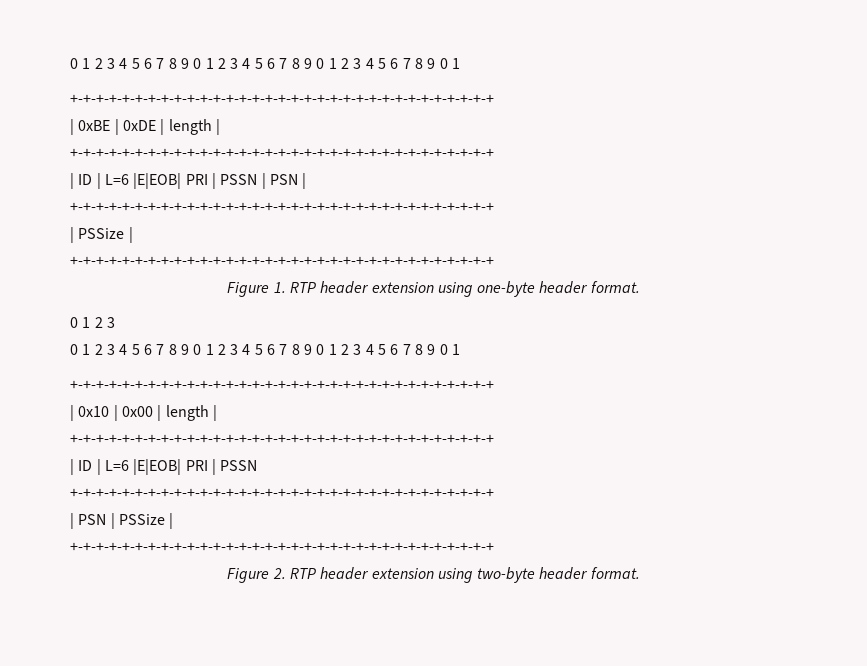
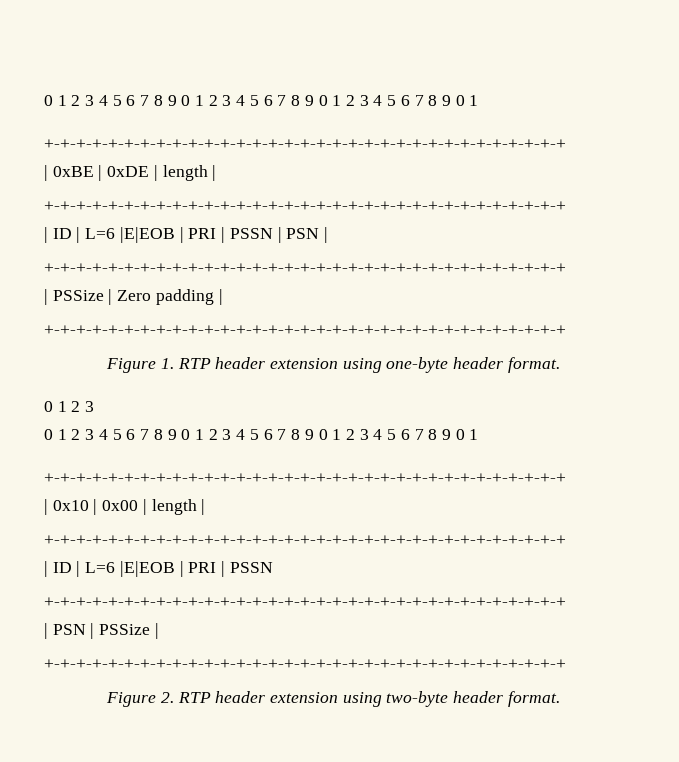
- | ID | L=6 |E|EOB| PRI | PSSN | PSN |
+ | ID | L=6 |E|EOB | PRI | PSSN | PSN |
  +-+-+-+-+-+-+-+-+-+-+-+-+-+-+-+-+-+-+-+-+-+-+-+-+-+-+-+-+-+-+-+-+
- | PSSize |
+ | PSSize | Zero padding |
  | 0x10 | 0x00 | length |
  +-+-+-+-+-+-+-+-+-+-+-+-+-+-+-+-+-+-+-+-+-+-+-+-+-+-+-+-+-+-+-+-+
- | ID | L=6 |E|EOB| PRI | PSSN
+ | ID | L=6 |E|EOB | PRI | PSSN

